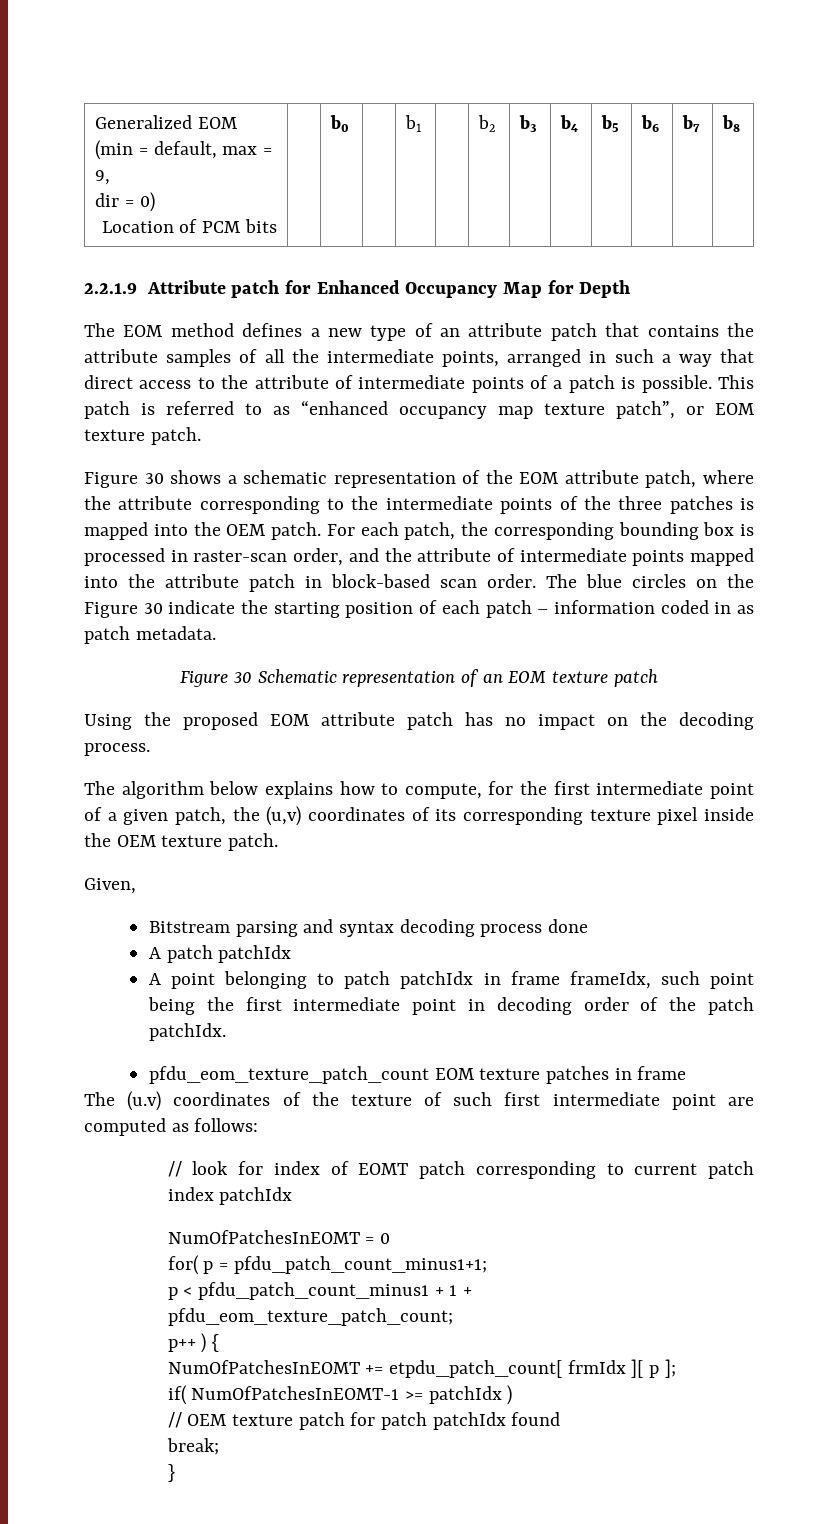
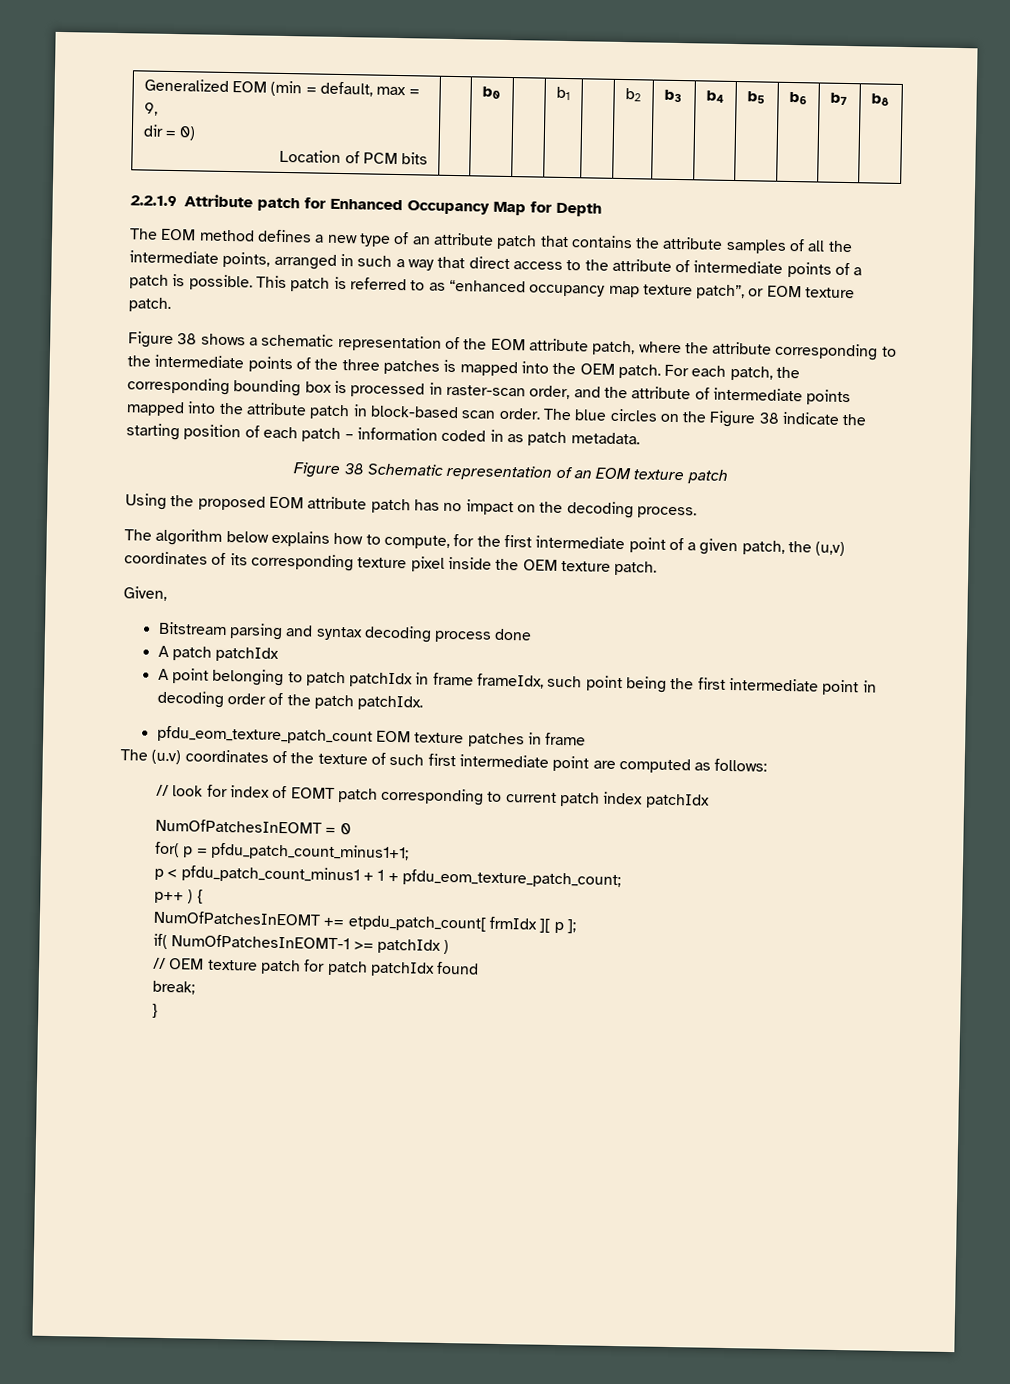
- Figure 30 shows a schematic representation of the EOM attribute patch, where the attribute corresponding to the intermediate points of the three patches is mapped into the OEM patch.
+ Figure 38 shows a schematic representation of the EOM attribute patch, where the attribute corresponding to the intermediate points of the three patches is mapped into the OEM patch.
- The blue circles on the Figure 30 indicate the starting position of each patch – information coded in as patch metadata.
+ The blue circles on the Figure 38 indicate the starting position of each patch – information coded in as patch metadata.
- Figure 30 Schematic representation of an EOM texture patch
+ Figure 38 Schematic representation of an EOM texture patch

